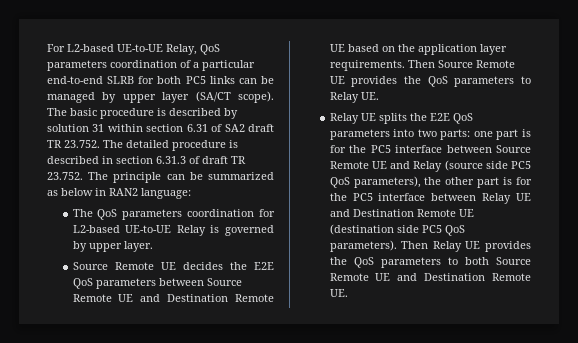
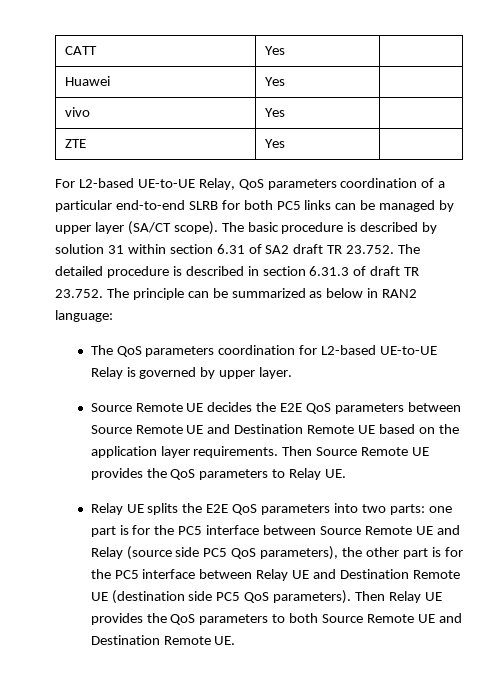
+ CATT | Yes |
+ Huawei | Yes |
+ vivo | Yes |
+ ZTE | Yes |

